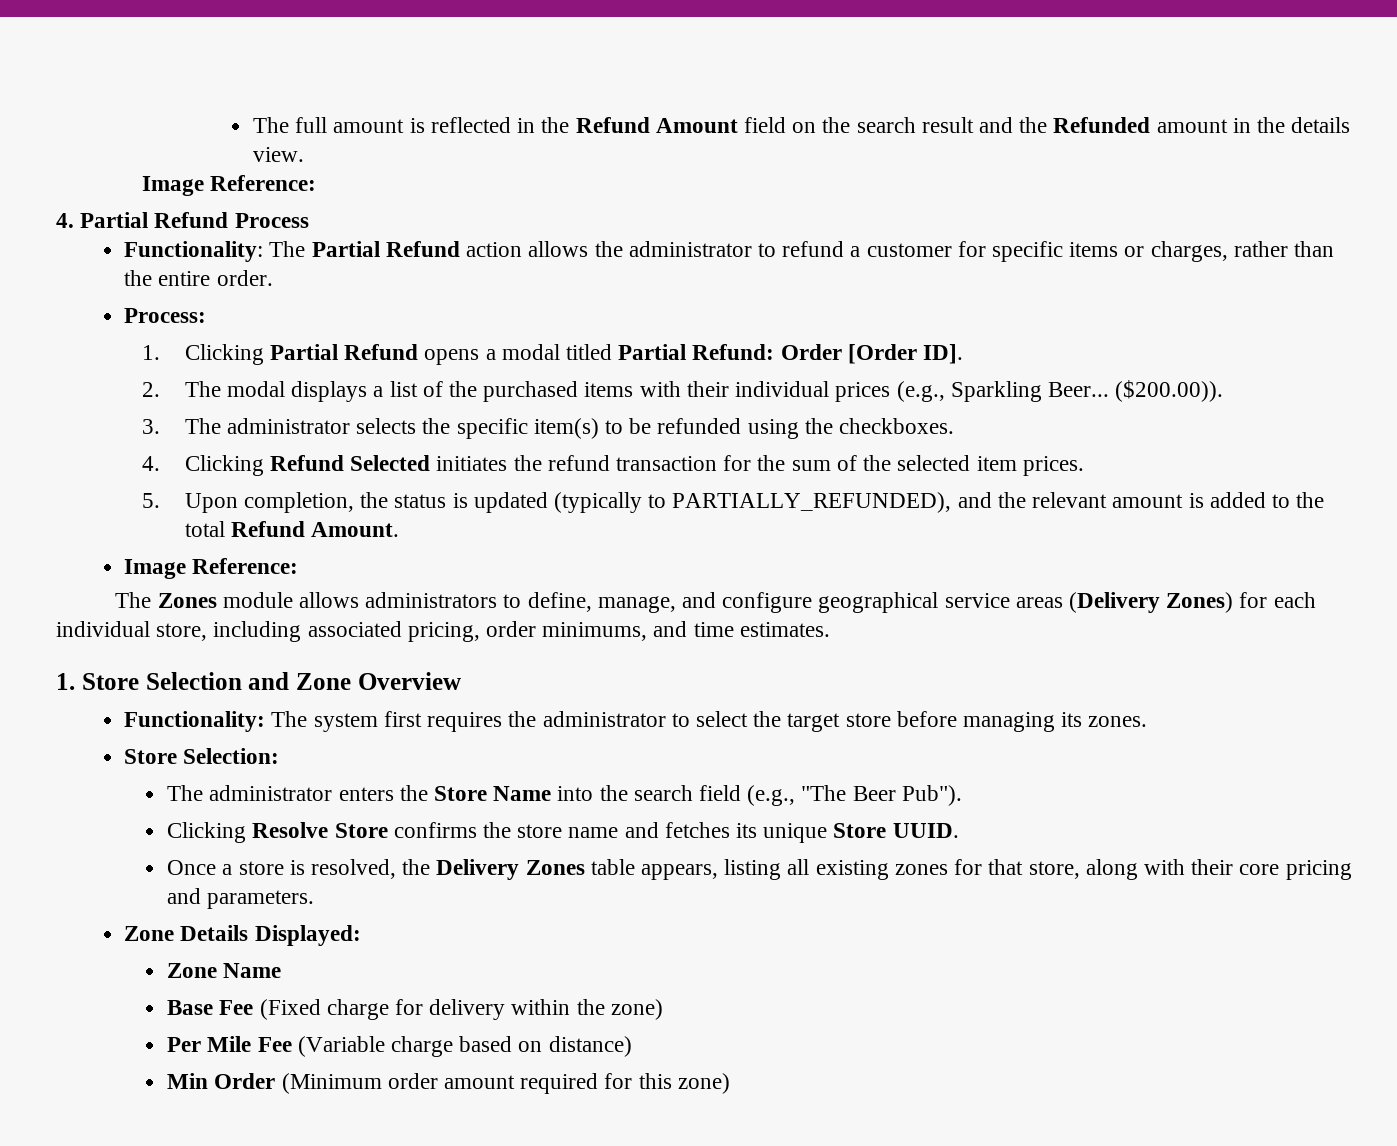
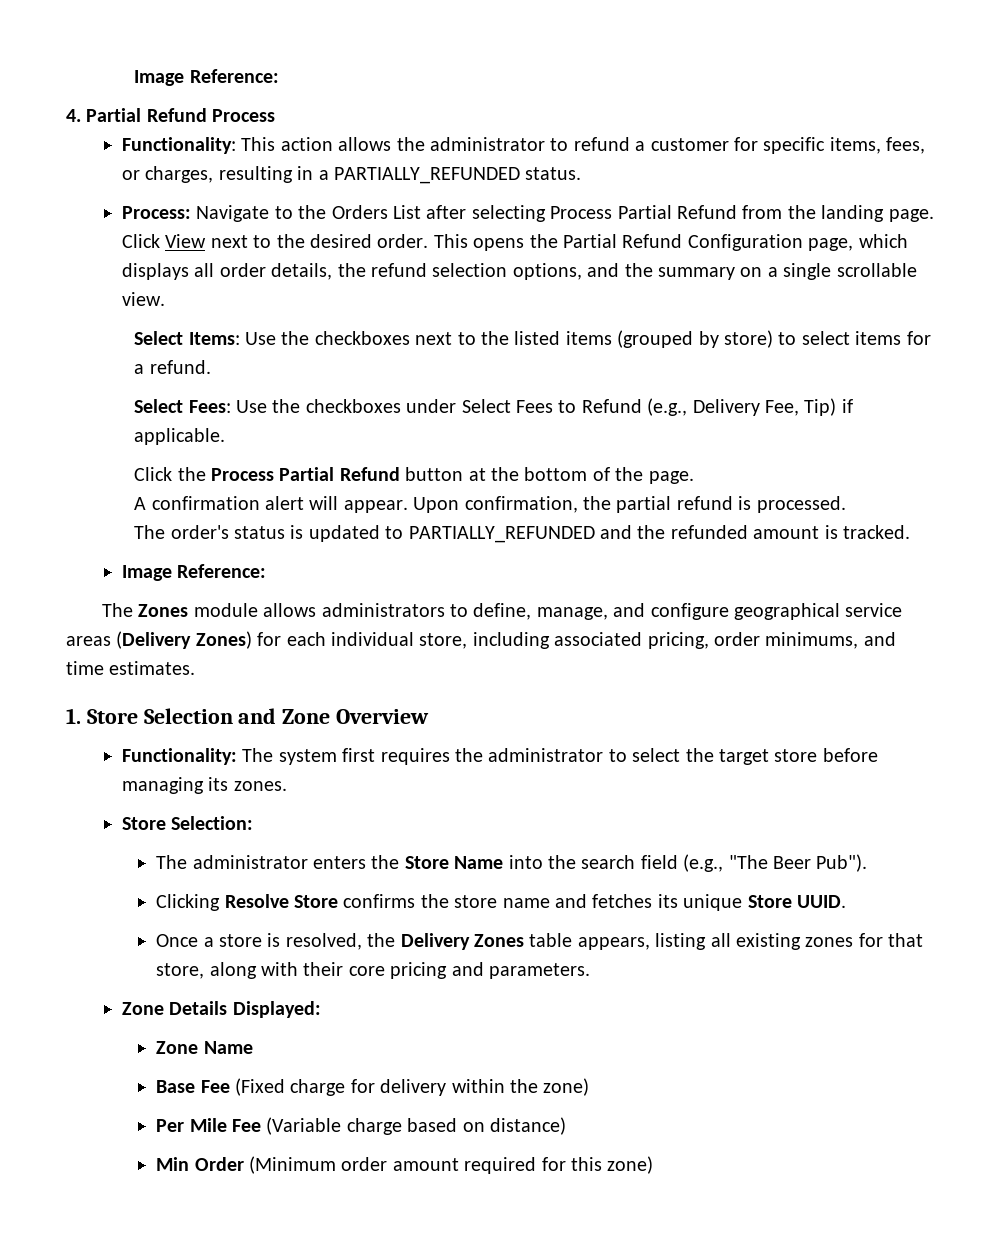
- The full amount is reflected in the Refund Amount field on the search result and the Refunded amount in the details view.
- Functionality: The Partial Refund action allows the administrator to refund a customer for specific items or charges, rather than the entire order.
- Process:
- 1. Clicking Partial Refund opens a modal titled Partial Refund: Order [Order ID].
- 2. The modal displays a list of the purchased items with their individual prices (e.g., Sparkling Beer... ($200.00)).
- 3. The administrator selects the specific item(s) to be refunded using the checkboxes.
- 4. Clicking Refund Selected initiates the refund transaction for the sum of the selected item prices.
- 5. Upon completion, the status is updated (typically to PARTIALLY_REFUNDED), and the relevant amount is added to the total Refund Amount.
+ Functionality: This action allows the administrator to refund a customer for specific items, fees, or charges, resulting in a PARTIALLY_REFUNDED status.
+ Process: Navigate to the Orders List after selecting Process Partial Refund from the landing page. Click View next to the desired order. This opens the Partial Refund Configuration page, which displays all order details, the refund selection options, and the summary on a single scrollable view.
+ Select Items: Use the checkboxes next to the listed items (grouped by store) to select items for a refund.
+ Select Fees: Use the checkboxes under Select Fees to Refund (e.g., Delivery Fee, Tip) if applicable.
+ Click the Process Partial Refund button at the bottom of the page.
+ A confirmation alert will appear. Upon confirmation, the partial refund is processed.
+ The order's status is updated to PARTIALLY_REFUNDED and the refunded amount is tracked.

